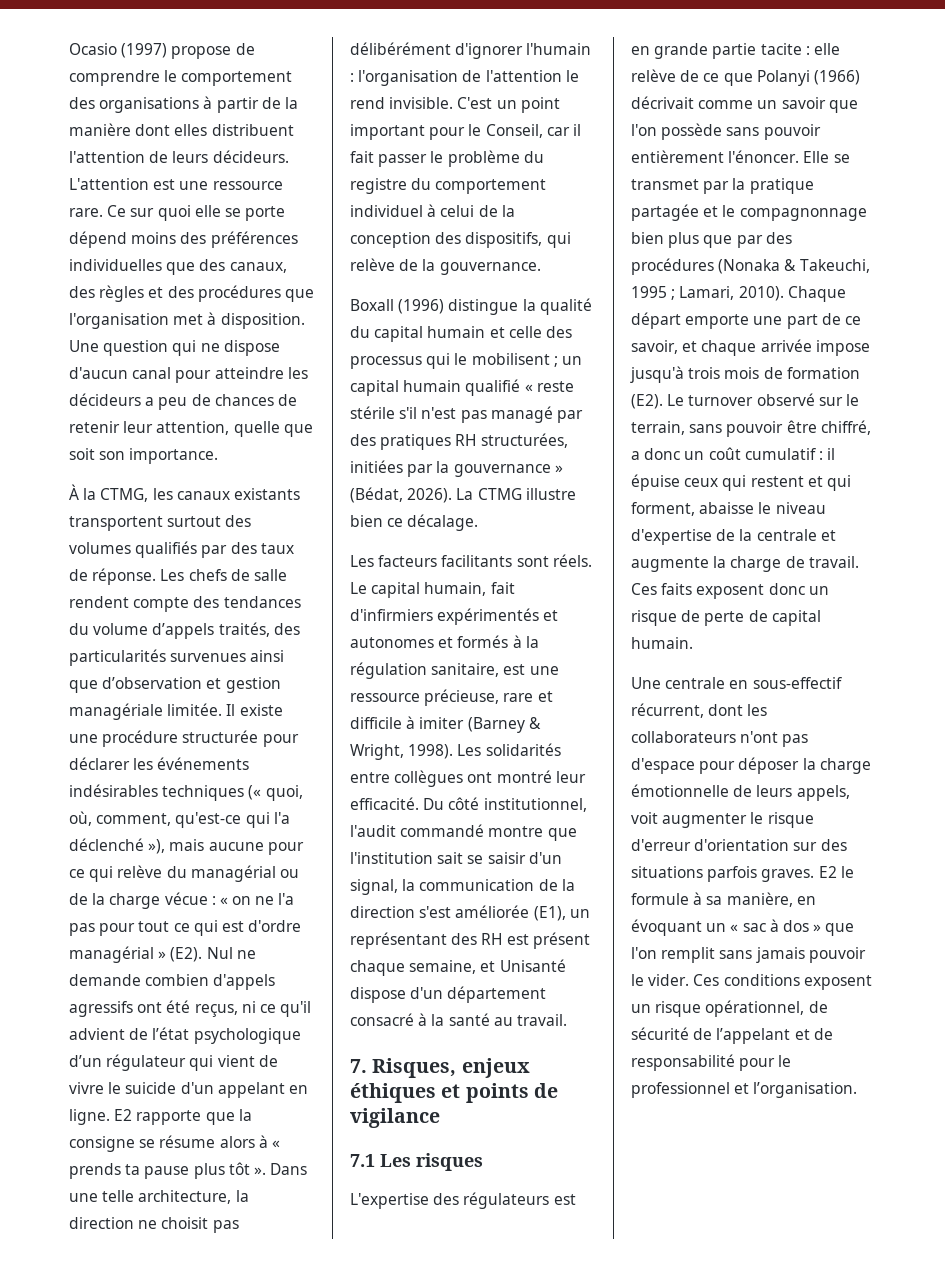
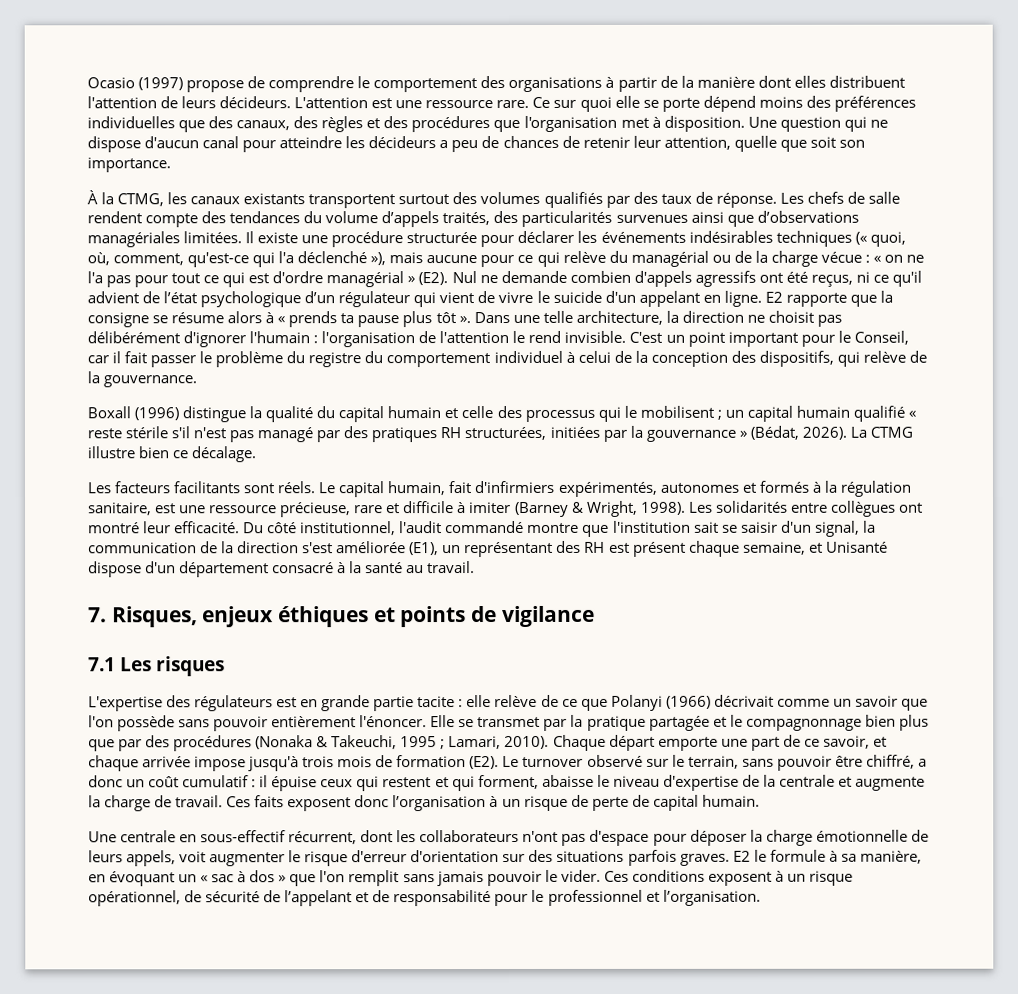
- Les chefs de salle rendent compte des tendances du volume d’appels traités, des particularités survenues ainsi que d’observation et gestion managériale limitée.
+ Les chefs de salle rendent compte des tendances du volume d’appels traités, des particularités survenues ainsi que d’observations managériales limitées.
- Le capital humain, fait d'infirmiers expérimentés et autonomes et formés à la régulation sanitaire, est une ressource précieuse, rare et difficile à imiter (Barney & Wright, 1998).
+ Le capital humain, fait d'infirmiers expérimentés, autonomes et formés à la régulation sanitaire, est une ressource précieuse, rare et difficile à imiter (Barney & Wright, 1998).
- Ces faits exposent donc un risque de perte de capital humain.
+ Ces faits exposent donc l’organisation à un risque de perte de capital humain.
- Ces conditions exposent un risque opérationnel, de sécurité de l’appelant et de responsabilité pour le professionnel et l’organisation.
+ Ces conditions exposent à un risque opérationnel, de sécurité de l’appelant et de responsabilité pour le professionnel et l’organisation.

